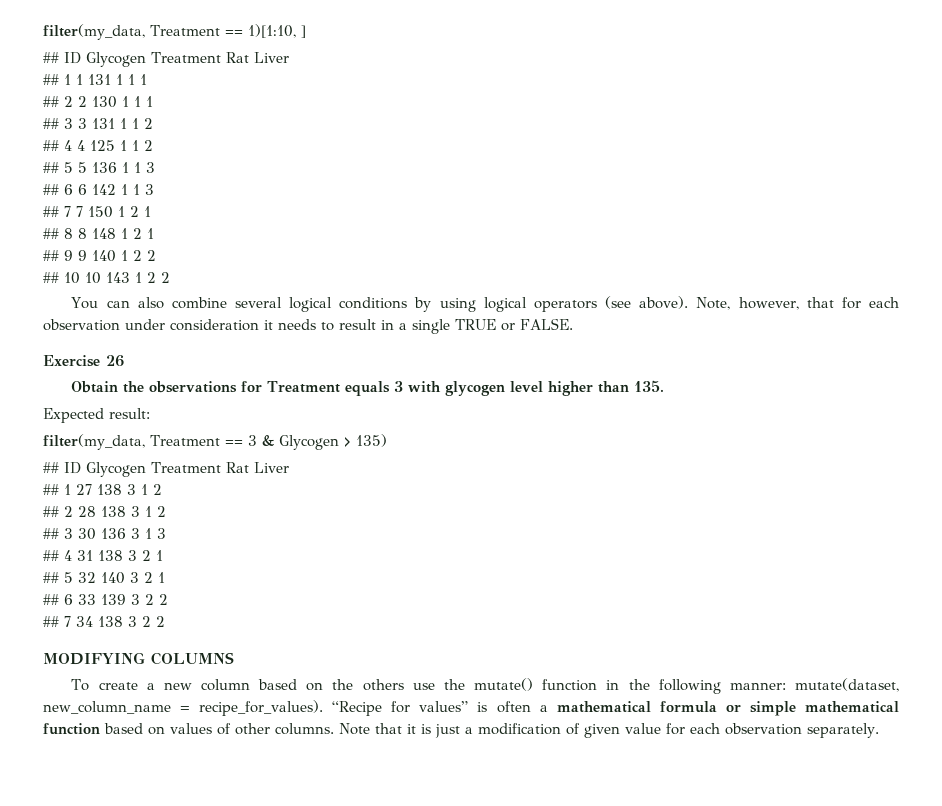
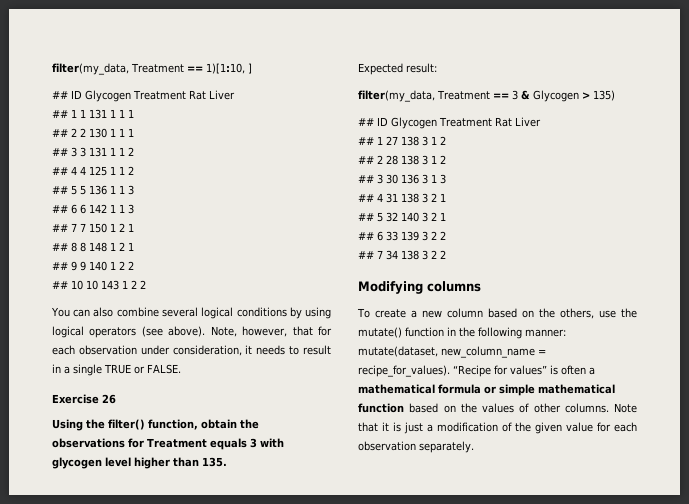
- Note, however, that for each observation under consideration it needs to result in a single TRUE or FALSE.
+ Note, however, that for each observation under consideration, it needs to result in a single TRUE or FALSE.
- Obtain the observations for Treatment equals 3 with glycogen level higher than 135.
+ Using the filter() function, obtain the observations for Treatment equals 3 with glycogen level higher than 135.
- MODIFYING COLUMNS
+ Modifying columns
- To create a new column based on the others use the mutate() function in the following manner: mutate(dataset, new_column_name = recipe_for_values).
+ To create a new column based on the others, use the mutate() function in the following manner: mutate(dataset, new_column_name = recipe_for_values).
- “Recipe for values” is often a mathematical formula or simple mathematical function based on values of other columns.
+ “Recipe for values” is often a mathematical formula or simple mathematical function based on the values of other columns.
- Note that it is just a modification of given value for each observation separately.
+ Note that it is just a modification of the given value for each observation separately.

